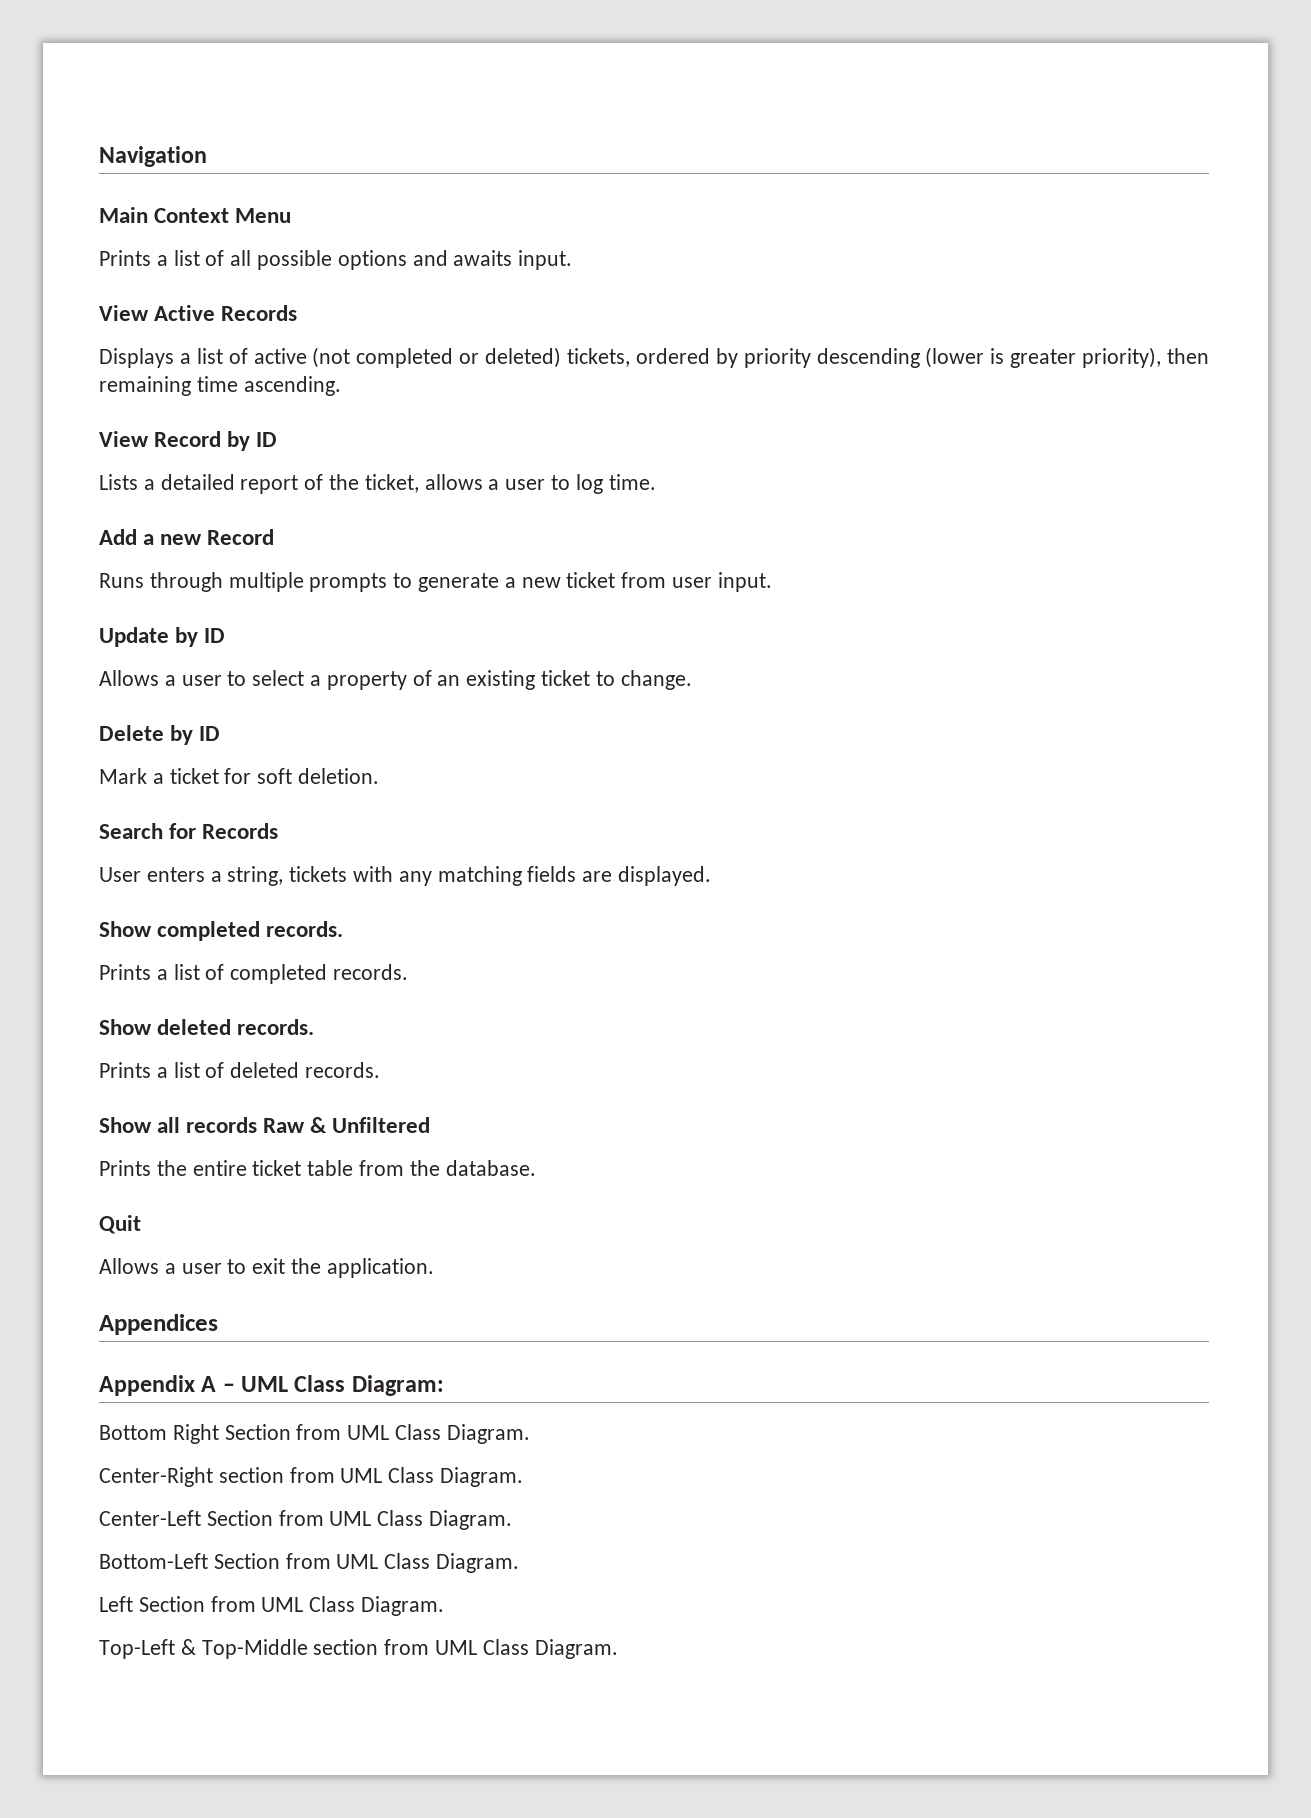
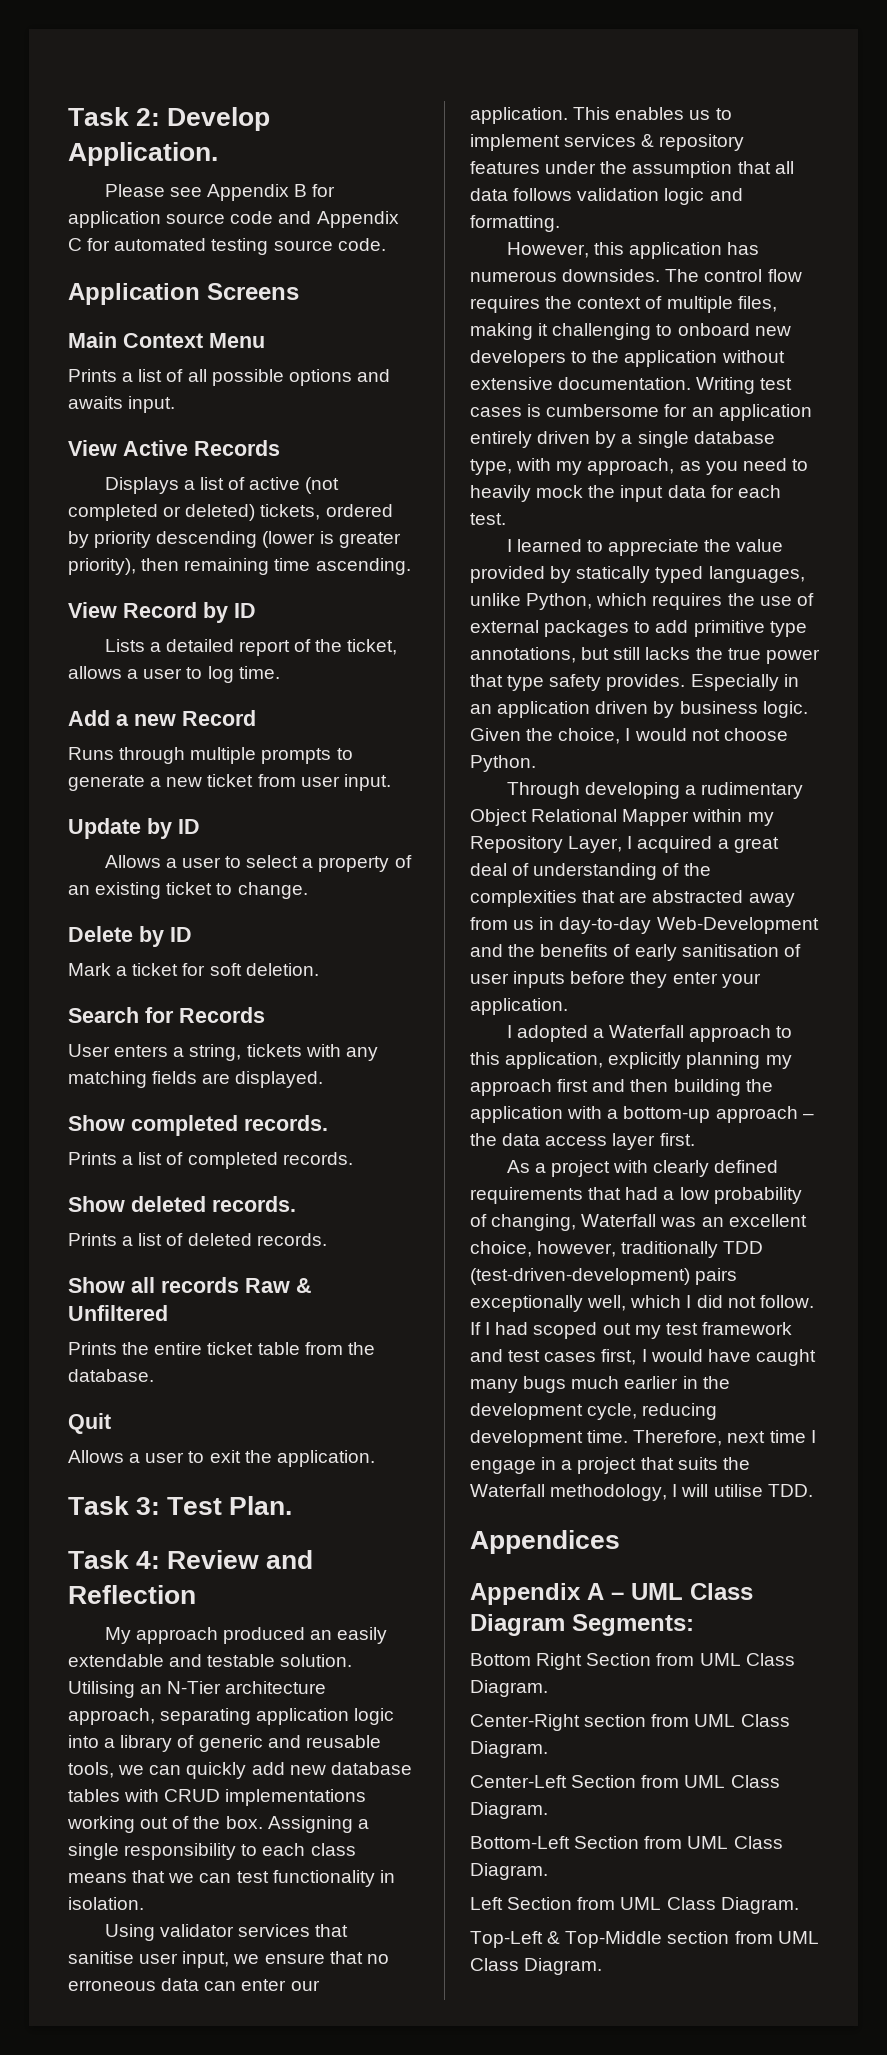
- Navigation
+ Task 2: Develop Application.
+ Please see Appendix B for application source code and Appendix C for automated testing source code.
+ Application Screens
+ Task 3: Test Plan.
+ Task 4: Review and Reflection
+ My approach produced an easily extendable and testable solution. Utilising an N-Tier architecture approach, separating application logic into a library of generic and reusable tools, we can quickly add new database tables with CRUD implementations working out of the box. Assigning a single responsibility to each class means that we can test functionality in isolation.
+ Using validator services that sanitise user input, we ensure that no erroneous data can enter our application. This enables us to implement services & repository features under the assumption that all data follows validation logic and formatting.
+ However, this application has numerous downsides. The control flow requires the context of multiple files, making it challenging to onboard new developers to the application without extensive documentation. Writing test cases is cumbersome for an application entirely driven by a single database type, with my approach, as you need to heavily mock the input data for each test.
+ I learned to appreciate the value provided by statically typed languages, unlike Python, which requires the use of external packages to add primitive type annotations, but still lacks the true power that type safety provides. Especially in an application driven by business logic. Given the choice, I would not choose Python.
+ Through developing a rudimentary Object Relational Mapper within my Repository Layer, I acquired a great deal of understanding of the complexities that are abstracted away from us in day-to-day Web-Development and the benefits of early sanitisation of user inputs before they enter your application.
+ I adopted a Waterfall approach to this application, explicitly planning my approach first and then building the application with a bottom-up approach – the data access layer first.
+ As a project with clearly defined requirements that had a low probability of changing, Waterfall was an excellent choice, however, traditionally TDD (test-driven-development) pairs exceptionally well, which I did not follow. If I had scoped out my test framework and test cases first, I would have caught many bugs much earlier in the development cycle, reducing development time. Therefore, next time I engage in a project that suits the Waterfall methodology, I will utilise TDD.
- Appendix A – UML Class Diagram:
+ Appendix A – UML Class Diagram Segments:

